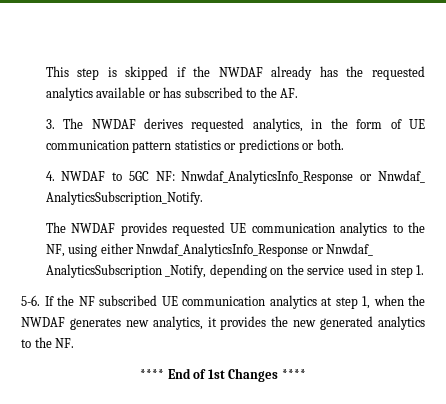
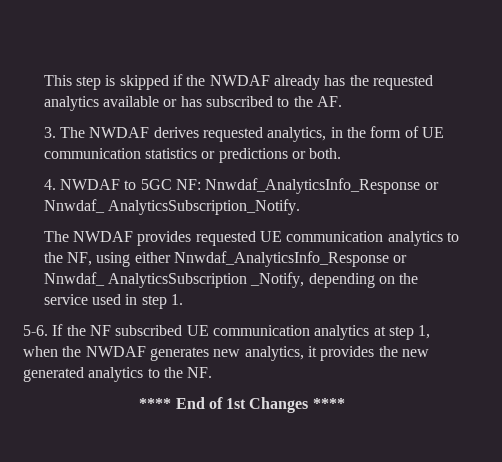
- 3. The NWDAF derives requested analytics, in the form of UE communication pattern statistics or predictions or both.
+ 3. The NWDAF derives requested analytics, in the form of UE communication statistics or predictions or both.

